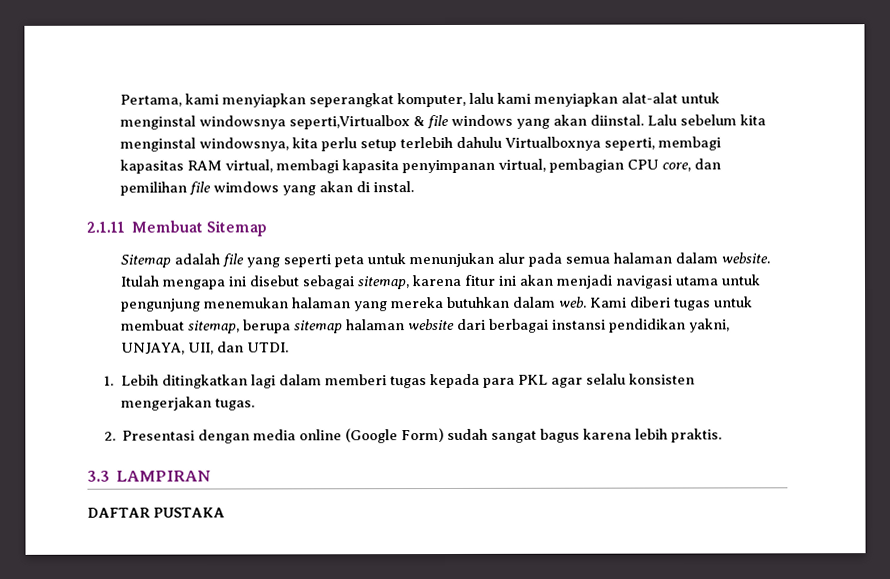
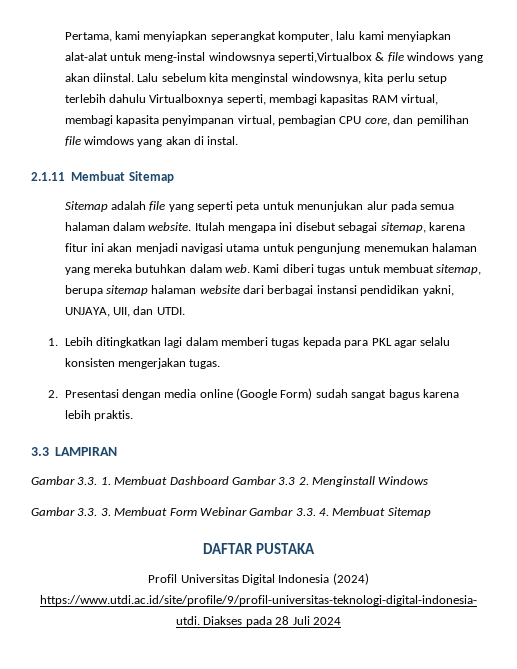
- Pertama, kami menyiapkan seperangkat komputer, lalu kami menyiapkan alat-alat untuk menginstal windowsnya seperti,Virtualbox & file windows yang akan diinstal.
+ Pertama, kami menyiapkan seperangkat komputer, lalu kami menyiapkan alat-alat untuk meng-instal windowsnya seperti,Virtualbox & file windows yang akan diinstal.
+ Gambar 3.3. 1. Membuat Dashboard Gambar 3.3 2. Menginstall Windows
+ Gambar 3.3. 3. Membuat Form Webinar Gambar 3.3. 4. Membuat Sitemap
  DAFTAR PUSTAKA
+ Profil Universitas Digital Indonesia (2024) https://www.utdi.ac.id/site/profile/9/profil-universitas-teknologi-digital-indonesia- utdi. Diakses pada 28 Juli 2024

